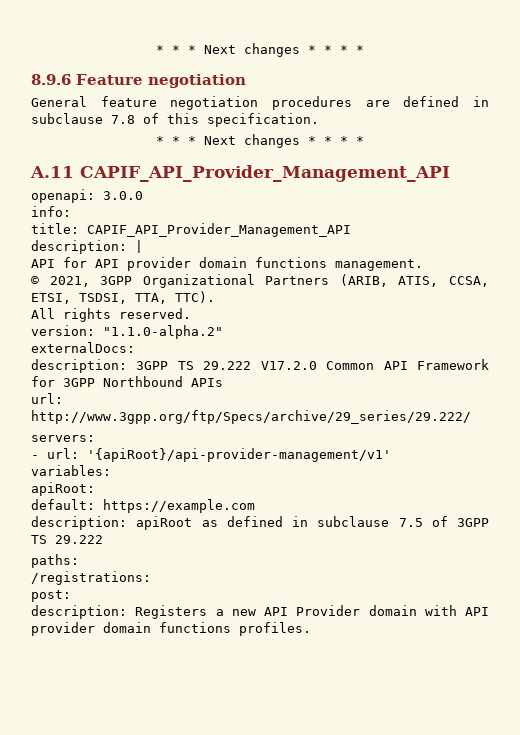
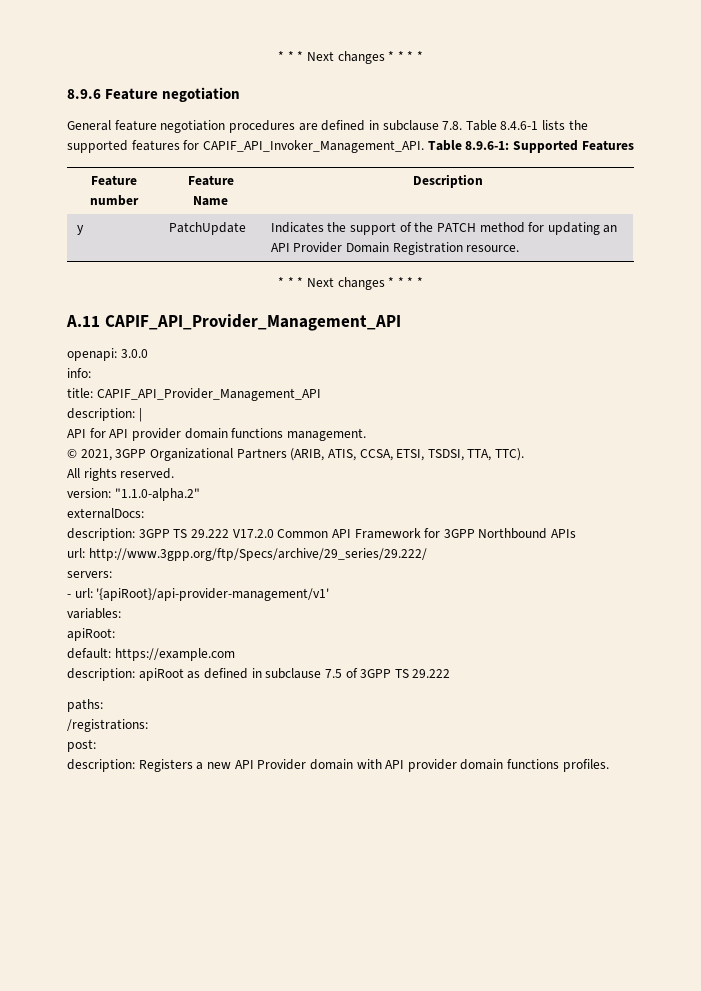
- General feature negotiation procedures are defined in subclause 7.8 of this specification.
+ General feature negotiation procedures are defined in subclause 7.8. Table 8.4.6-1 lists the supported features for CAPIF_API_Invoker_Management_API. Table 8.9.6-1: Supported Features
+ Feature number | Feature Name | Description
+ y | PatchUpdate | Indicates the support of the PATCH method for updating an API Provider Domain Registration resource.

